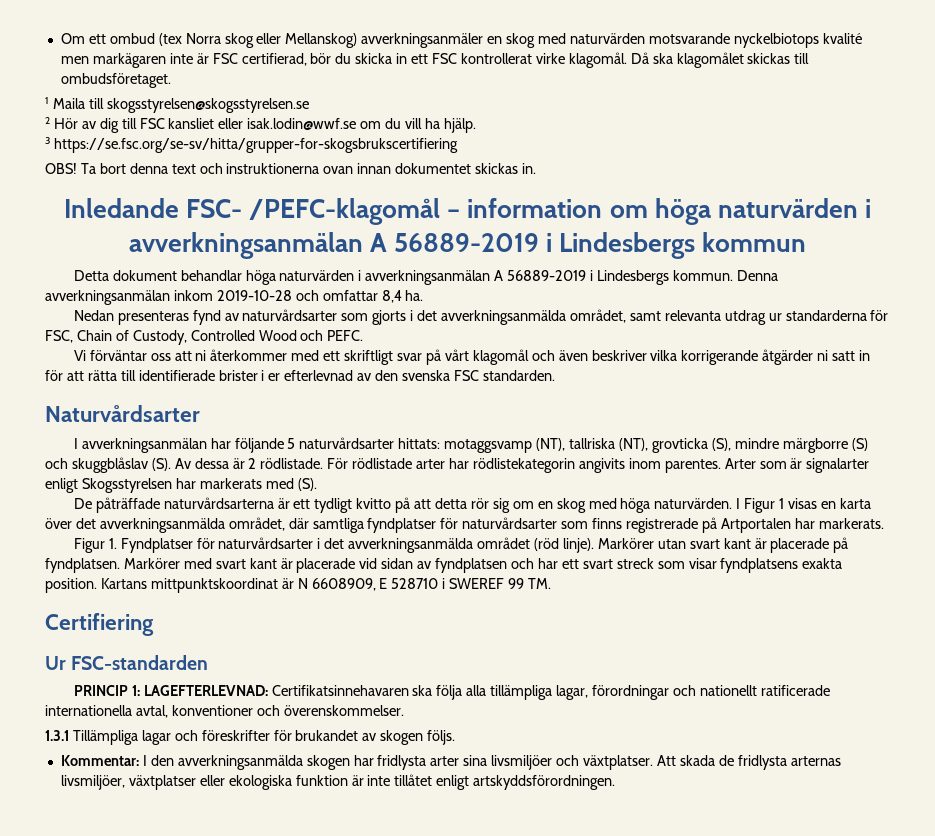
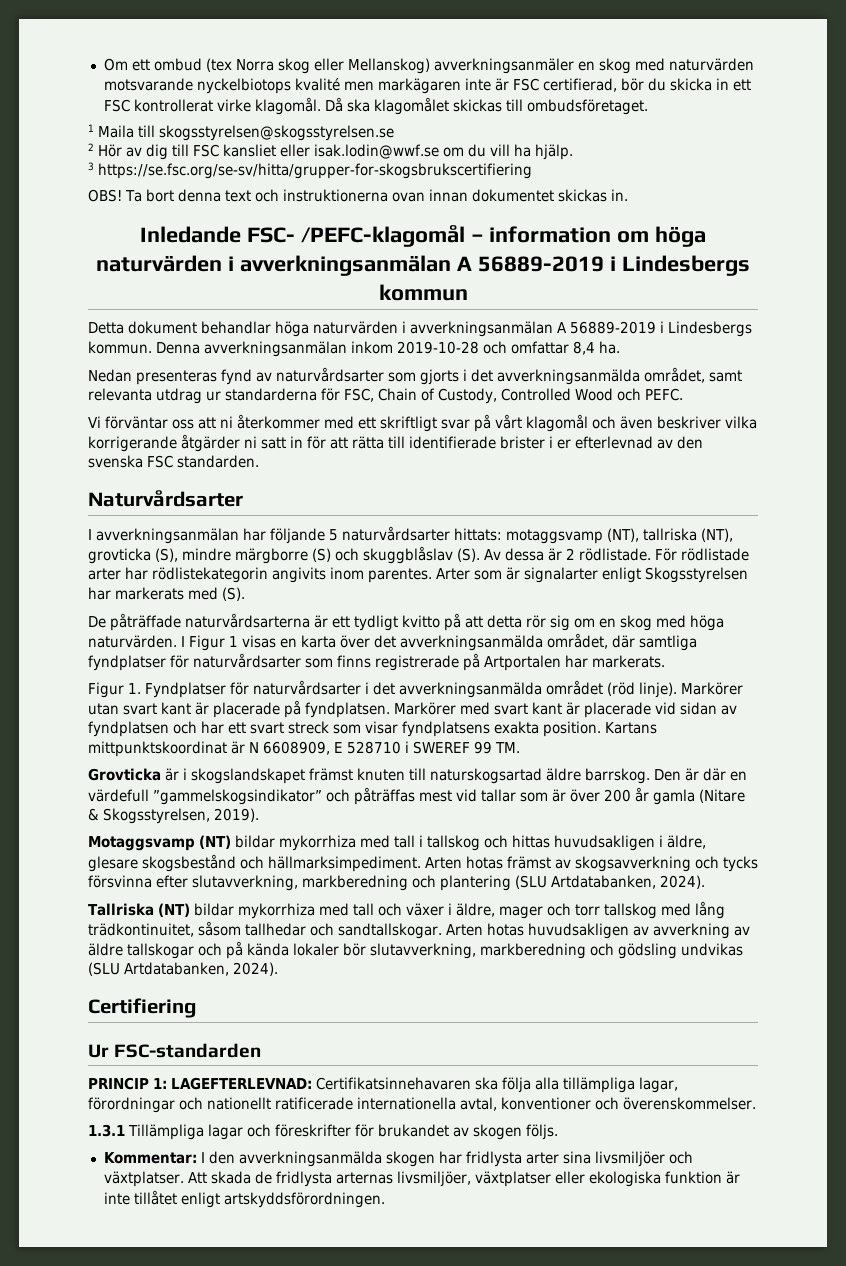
+ Grovticka är i skogslandskapet främst knuten till naturskogsartad äldre barrskog. Den är där en värdefull ”gammelskogsindikator” och påträffas mest vid tallar som är över 200 år gamla (Nitare & Skogsstyrelsen, 2019).
+ Motaggsvamp (NT) bildar mykorrhiza med tall i tallskog och hittas huvudsakligen i äldre, glesare skogsbestånd och hällmarksimpediment. Arten hotas främst av skogsavverkning och tycks försvinna efter slutavverkning, markberedning och plantering (SLU Artdatabanken, 2024).
+ Tallriska (NT) bildar mykorrhiza med tall och växer i äldre, mager och torr tallskog med lång trädkontinuitet, såsom tallhedar och sandtallskogar. Arten hotas huvudsakligen av avverkning av äldre tallskogar och på kända lokaler bör slutavverkning, markberedning och gödsling undvikas (SLU Artdatabanken, 2024).

